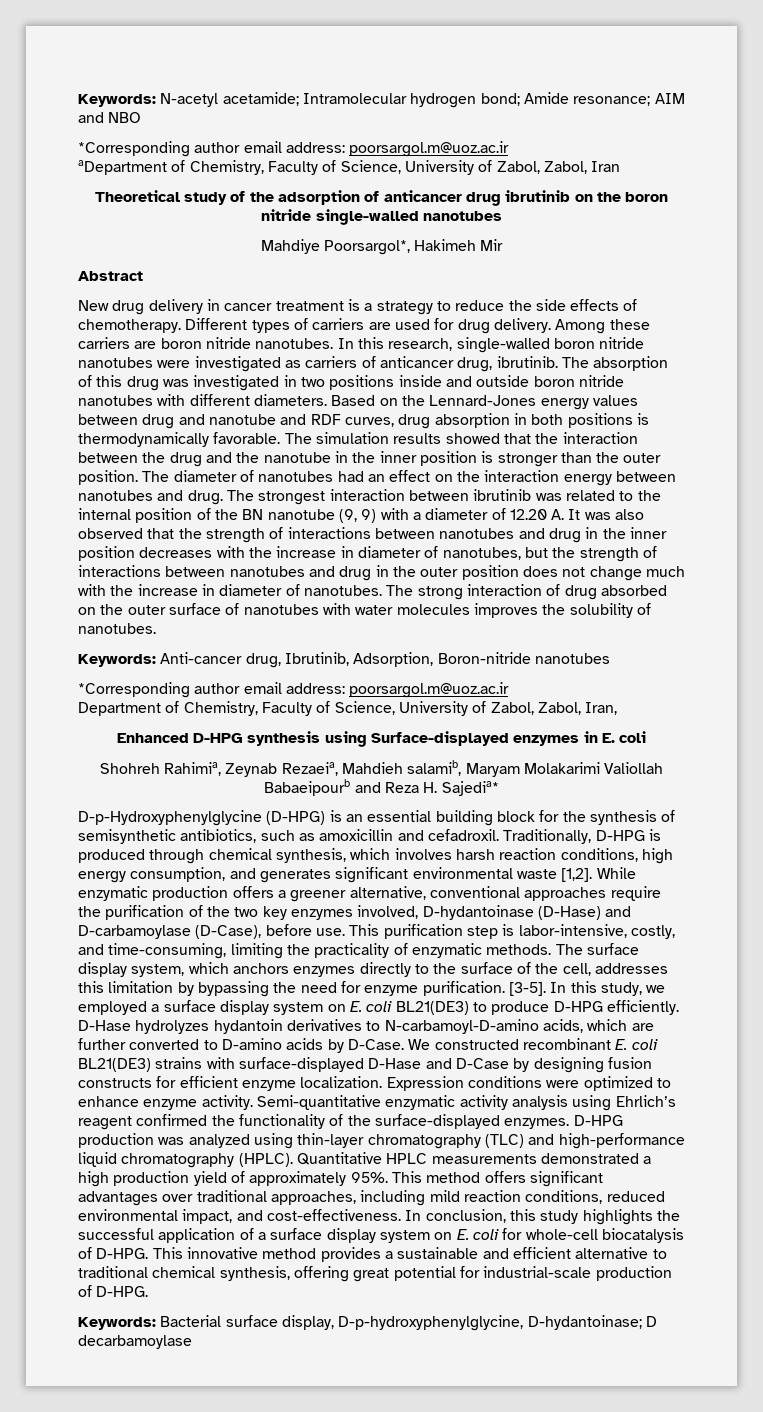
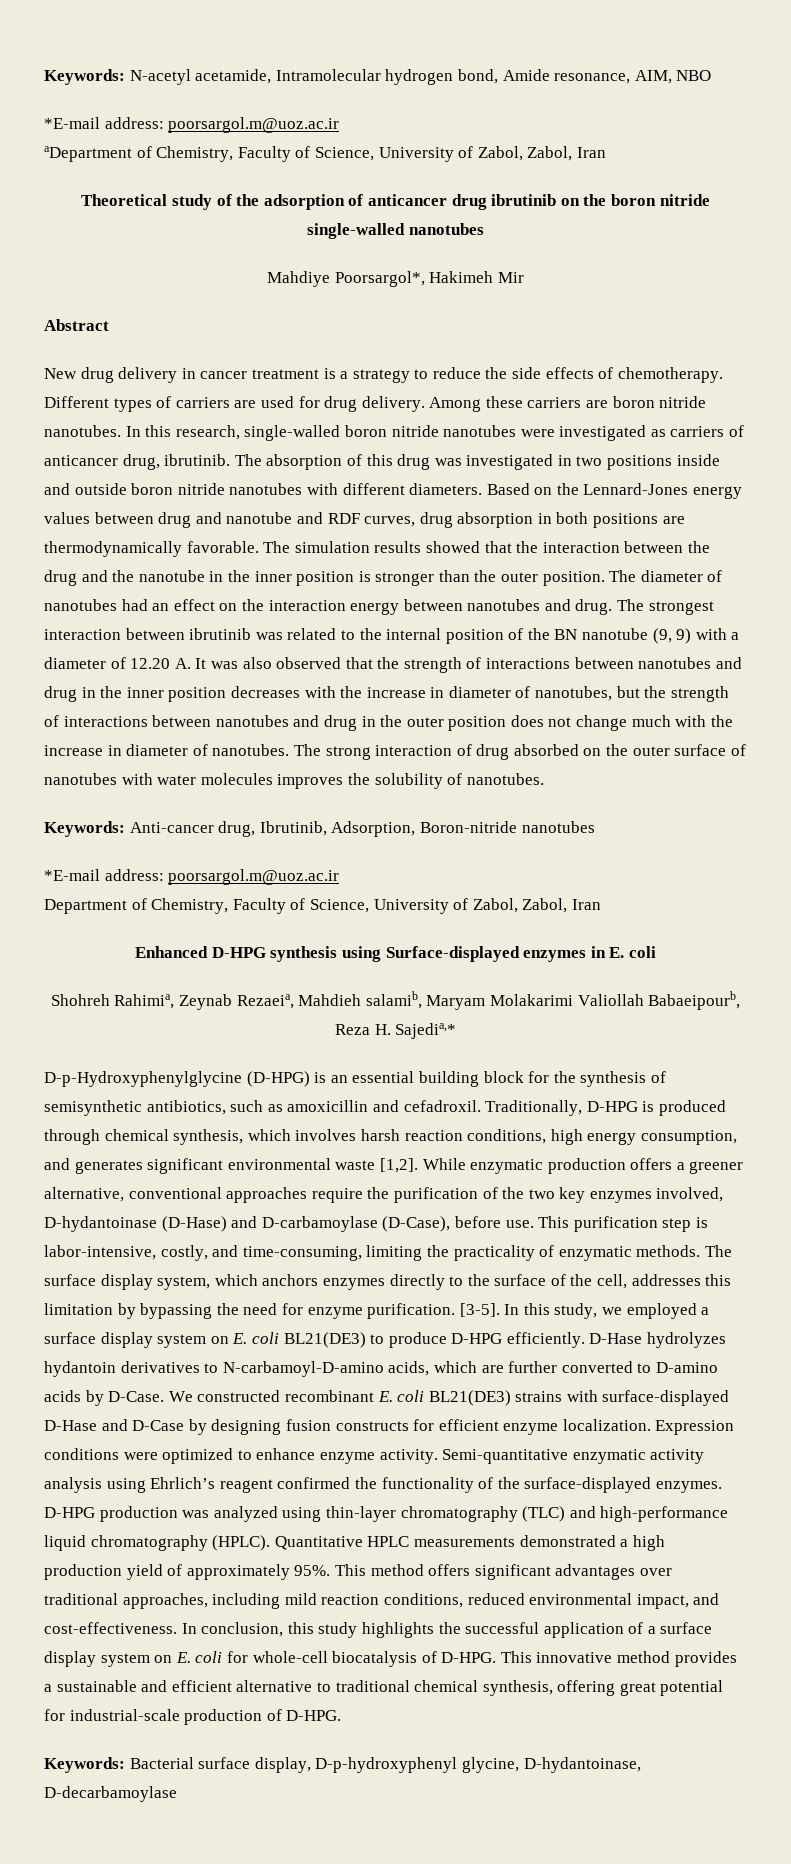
- Keywords: N-acetyl acetamide; Intramolecular hydrogen bond; Amide resonance; AIM and NBO
- *Corresponding author email address: poorsargol.m@uoz.ac.ir
+ Keywords: N-acetyl acetamide, Intramolecular hydrogen bond, Amide resonance, AIM, NBO
+ *E-mail address: poorsargol.m@uoz.ac.ir
- Based on the Lennard-Jones energy values between drug and nanotube and RDF curves, drug absorption in both positions is thermodynamically favorable.
+ Based on the Lennard-Jones energy values between drug and nanotube and RDF curves, drug absorption in both positions are thermodynamically favorable.
  Keywords: Anti-cancer drug, Ibrutinib, Adsorption, Boron-nitride nanotubes
- *Corresponding author email address: poorsargol.m@uoz.ac.ir
+ *E-mail address: poorsargol.m@uoz.ac.ir
- Department of Chemistry, Faculty of Science, University of Zabol, Zabol, Iran,
+ Department of Chemistry, Faculty of Science, University of Zabol, Zabol, Iran
- Shohreh Rahimia, Zeynab Rezaeia, Mahdieh salamib, Maryam Molakarimi Valiollah Babaeipourb and Reza H. Sajedia*
+ Shohreh Rahimia, Zeynab Rezaeia, Mahdieh salamib, Maryam Molakarimi Valiollah Babaeipourb, Reza H. Sajedia,*
- Keywords: Bacterial surface display, D-p-hydroxyphenylglycine, D-hydantoinase; D decarbamoylase
+ Keywords: Bacterial surface display, D-p-hydroxyphenyl glycine, D-hydantoinase, D-decarbamoylase

